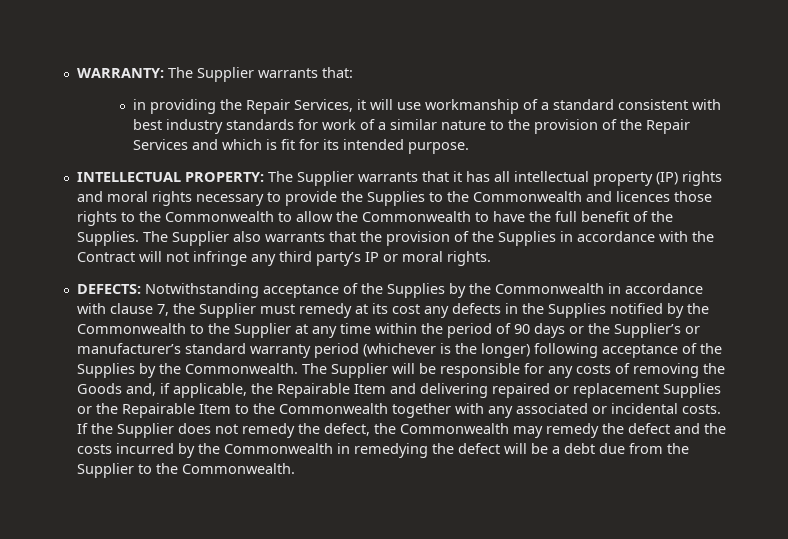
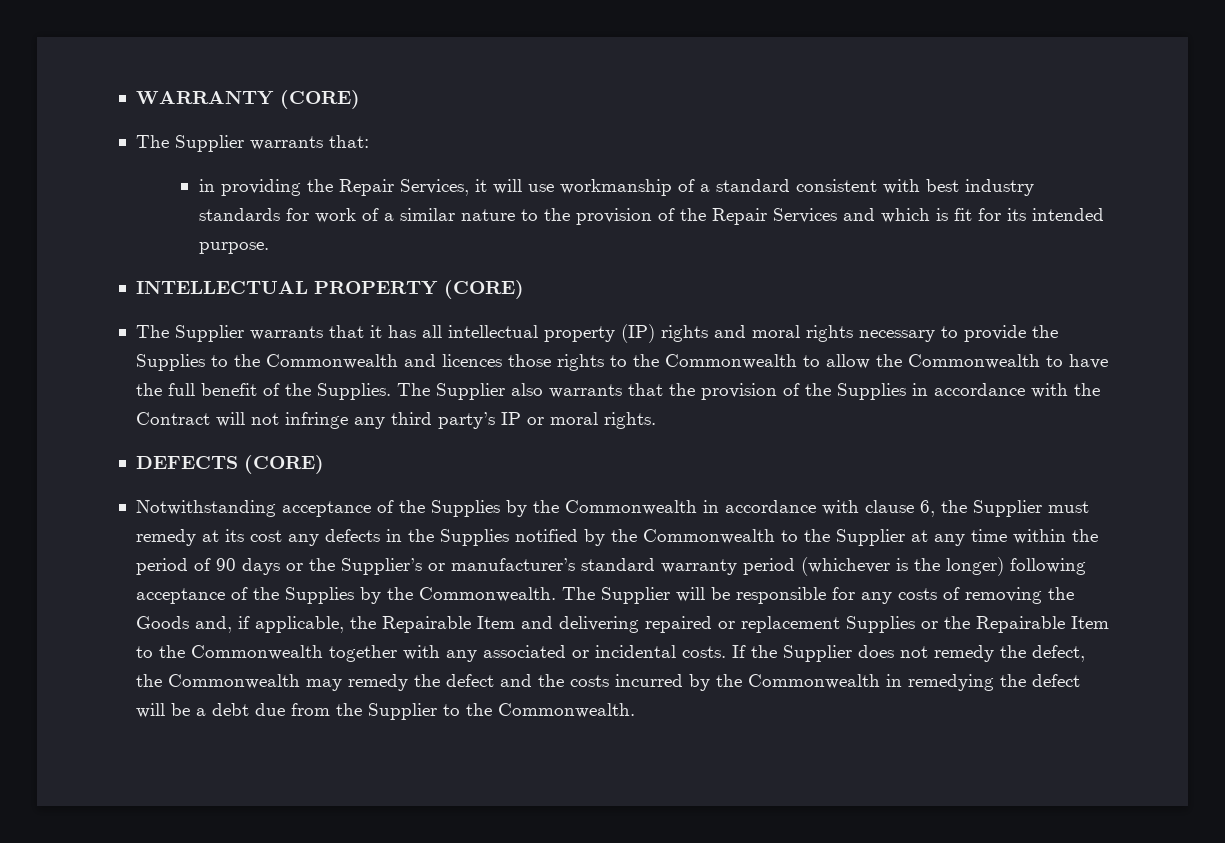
- WARRANTY: The Supplier warrants that:
+ WARRANTY (CORE)
+ The Supplier warrants that:
- INTELLECTUAL PROPERTY: The Supplier warrants that it has all intellectual property (IP) rights and moral rights necessary to provide the Supplies to the Commonwealth and licences those rights to the Commonwealth to allow the Commonwealth to have the full benefit of the Supplies.
+ INTELLECTUAL PROPERTY (CORE)
+ The Supplier warrants that it has all intellectual property (IP) rights and moral rights necessary to provide the Supplies to the Commonwealth and licences those rights to the Commonwealth to allow the Commonwealth to have the full benefit of the Supplies.
- DEFECTS: Notwithstanding acceptance of the Supplies by the Commonwealth in accordance with clause 7, the Supplier must remedy at its cost any defects in the Supplies notified by the Commonwealth to the Supplier at any time within the period of 90 days or the Supplier’s or manufacturer’s standard warranty period (whichever is the longer) following acceptance of the Supplies by the Commonwealth.
+ DEFECTS (CORE)
+ Notwithstanding acceptance of the Supplies by the Commonwealth in accordance with clause 6, the Supplier must remedy at its cost any defects in the Supplies notified by the Commonwealth to the Supplier at any time within the period of 90 days or the Supplier’s or manufacturer’s standard warranty period (whichever is the longer) following acceptance of the Supplies by the Commonwealth.

